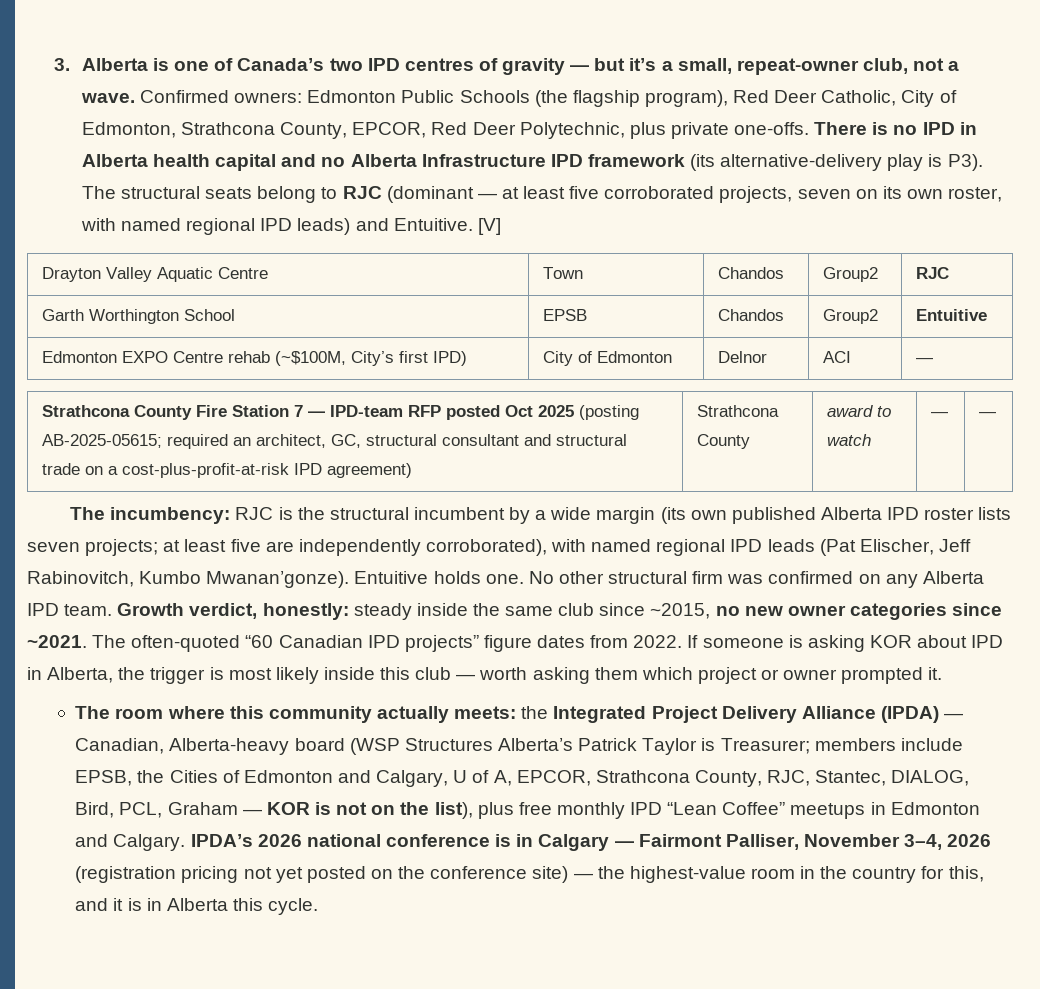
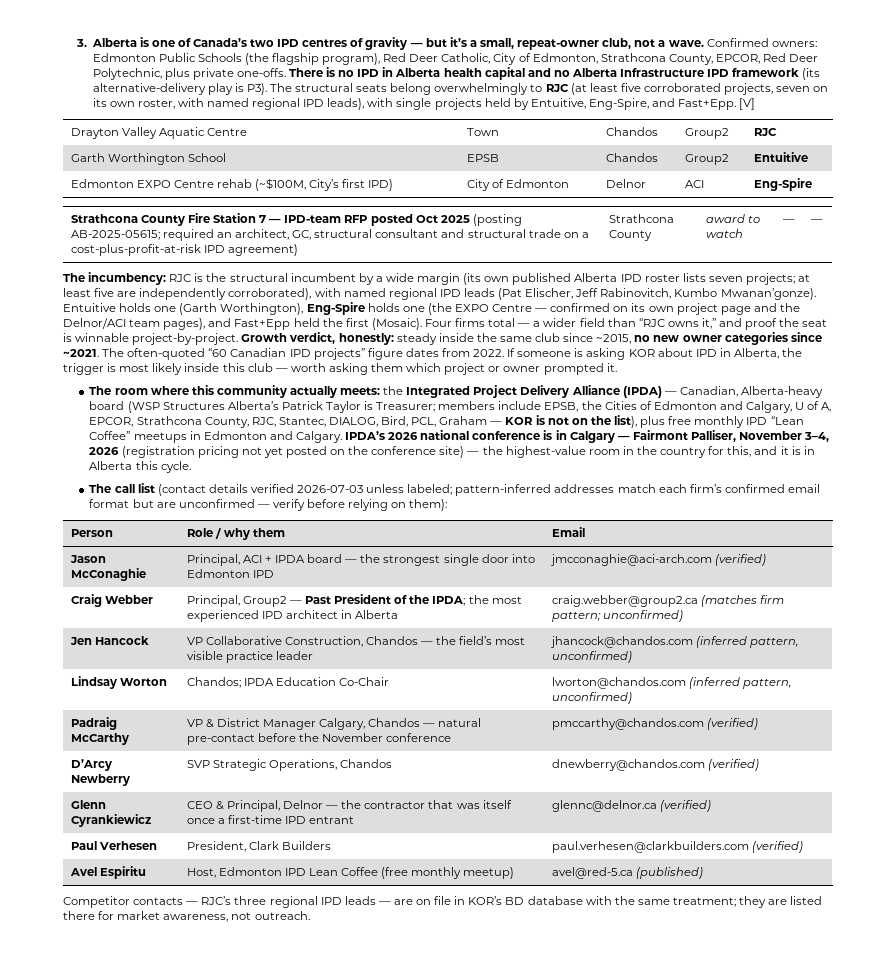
- There is no IPD in Alberta health capital and no Alberta Infrastructure IPD framework (its alternative-delivery play is P3). The structural seats belong to RJC (dominant — at least five corroborated projects, seven on its own roster, with named regional IPD leads) and Entuitive.
+ There is no IPD in Alberta health capital and no Alberta Infrastructure IPD framework (its alternative-delivery play is P3). The structural seats belong overwhelmingly to RJC (at least five corroborated projects, seven on its own roster, with named regional IPD leads), with single projects held by Entuitive, Eng-Spire, and Fast+Epp.
- Edmonton EXPO Centre rehab (~$100M, City’s first IPD) | City of Edmonton | Delnor | ACI | —
+ Edmonton EXPO Centre rehab (~$100M, City’s first IPD) | City of Edmonton | Delnor | ACI | Eng-Spire
- Entuitive holds one. No other structural firm was confirmed on any Alberta IPD team.
+ Entuitive holds one (Garth Worthington), Eng-Spire holds one (the EXPO Centre — confirmed on its own project page and the Delnor/ACI team pages), and Fast+Epp held the first (Mosaic). Four firms total — a wider field than “RJC owns it,” and proof the seat is winnable project-by-project.
+ The call list (contact details verified 2026-07-03 unless labeled; pattern-inferred addresses match each firm’s confirmed email format but are unconfirmed — verify before relying on them):
+ Person | Role / why them | Email
+ Jason McConaghie | Principal, ACI + IPDA board — the strongest single door into Edmonton IPD | jmcconaghie@aci-arch.com (verified)
+ Craig Webber | Principal, Group2 — Past President of the IPDA; the most experienced IPD architect in Alberta | craig.webber@group2.ca (matches firm pattern; unconfirmed)
+ Jen Hancock | VP Collaborative Construction, Chandos — the field’s most visible practice leader | jhancock@chandos.com (inferred pattern, unconfirmed)
+ Lindsay Worton | Chandos; IPDA Education Co-Chair | lworton@chandos.com (inferred pattern, unconfirmed)
+ Padraig McCarthy | VP & District Manager Calgary, Chandos — natural pre-contact before the November conference | pmccarthy@chandos.com (verified)
+ D’Arcy Newberry | SVP Strategic Operations, Chandos | dnewberry@chandos.com (verified)
+ Glenn Cyrankiewicz | CEO & Principal, Delnor — the contractor that was itself once a first-time IPD entrant | glennc@delnor.ca (verified)
+ Paul Verhesen | President, Clark Builders | paul.verhesen@clarkbuilders.com (verified)
+ Avel Espiritu | Host, Edmonton IPD Lean Coffee (free monthly meetup) | avel@red-5.ca (published)
+ Competitor contacts — RJC’s three regional IPD leads — are on file in KOR’s BD database with the same treatment; they are listed there for market awareness, not outreach.

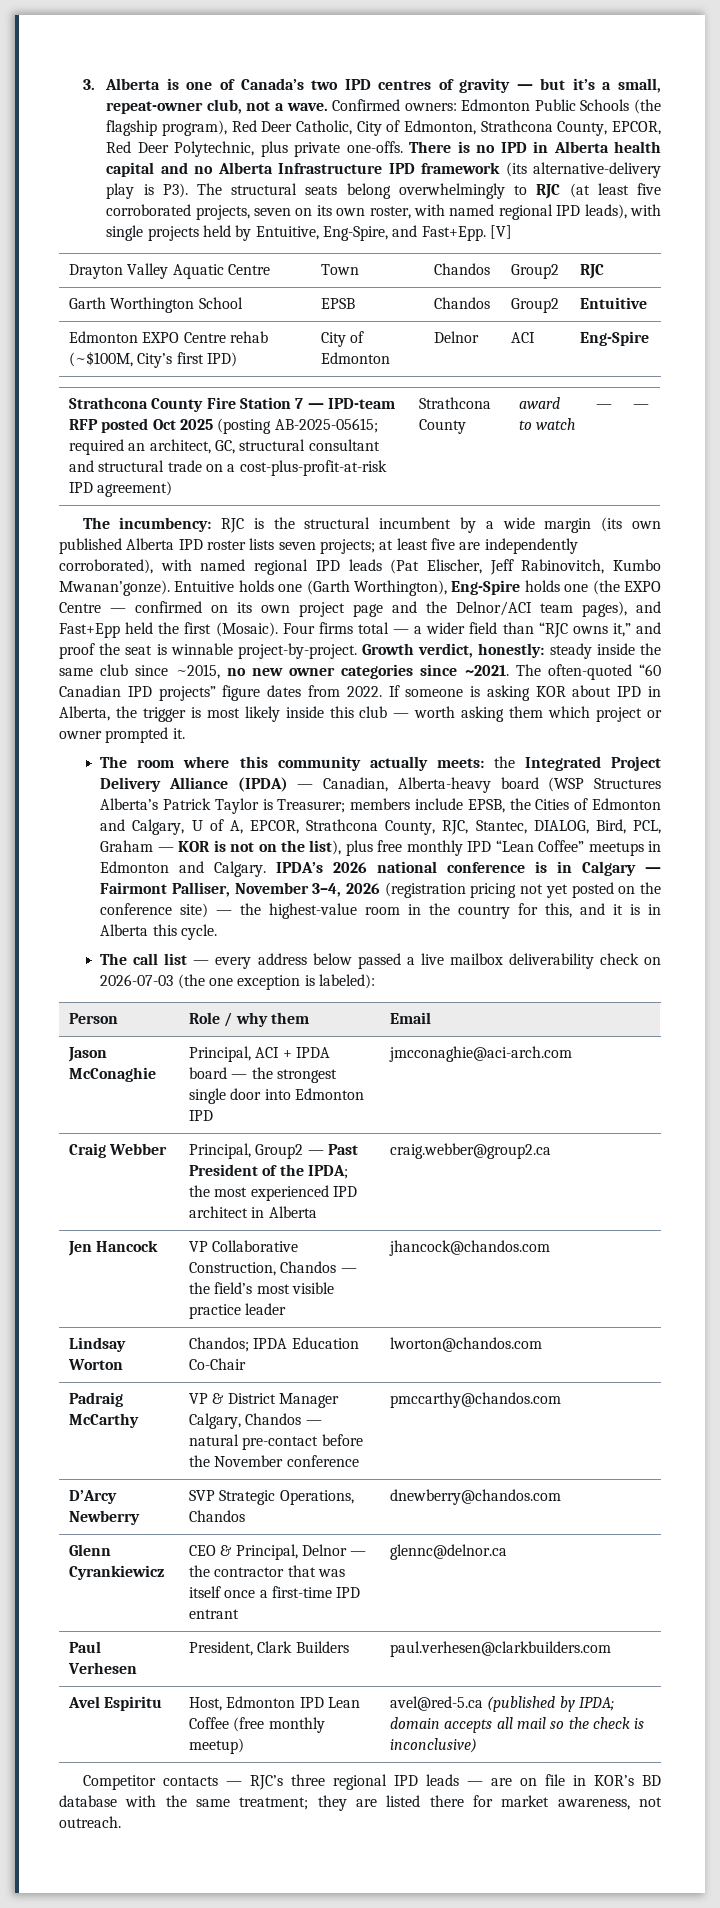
- The call list (contact details verified 2026-07-03 unless labeled; pattern-inferred addresses match each firm’s confirmed email format but are unconfirmed — verify before relying on them):
+ The call list — every address below passed a live mailbox deliverability check on 2026-07-03 (the one exception is labeled):
- Jason McConaghie | Principal, ACI + IPDA board — the strongest single door into Edmonton IPD | jmcconaghie@aci-arch.com (verified)
+ Jason McConaghie | Principal, ACI + IPDA board — the strongest single door into Edmonton IPD | jmcconaghie@aci-arch.com
- Craig Webber | Principal, Group2 — Past President of the IPDA; the most experienced IPD architect in Alberta | craig.webber@group2.ca (matches firm pattern; unconfirmed)
+ Craig Webber | Principal, Group2 — Past President of the IPDA; the most experienced IPD architect in Alberta | craig.webber@group2.ca
- Jen Hancock | VP Collaborative Construction, Chandos — the field’s most visible practice leader | jhancock@chandos.com (inferred pattern, unconfirmed)
+ Jen Hancock | VP Collaborative Construction, Chandos — the field’s most visible practice leader | jhancock@chandos.com
- Lindsay Worton | Chandos; IPDA Education Co-Chair | lworton@chandos.com (inferred pattern, unconfirmed)
+ Lindsay Worton | Chandos; IPDA Education Co-Chair | lworton@chandos.com
- Padraig McCarthy | VP & District Manager Calgary, Chandos — natural pre-contact before the November conference | pmccarthy@chandos.com (verified)
+ Padraig McCarthy | VP & District Manager Calgary, Chandos — natural pre-contact before the November conference | pmccarthy@chandos.com
- D’Arcy Newberry | SVP Strategic Operations, Chandos | dnewberry@chandos.com (verified)
+ D’Arcy Newberry | SVP Strategic Operations, Chandos | dnewberry@chandos.com
- Glenn Cyrankiewicz | CEO & Principal, Delnor — the contractor that was itself once a first-time IPD entrant | glennc@delnor.ca (verified)
+ Glenn Cyrankiewicz | CEO & Principal, Delnor — the contractor that was itself once a first-time IPD entrant | glennc@delnor.ca
- Paul Verhesen | President, Clark Builders | paul.verhesen@clarkbuilders.com (verified)
+ Paul Verhesen | President, Clark Builders | paul.verhesen@clarkbuilders.com
- Avel Espiritu | Host, Edmonton IPD Lean Coffee (free monthly meetup) | avel@red-5.ca (published)
+ Avel Espiritu | Host, Edmonton IPD Lean Coffee (free monthly meetup) | avel@red-5.ca (published by IPDA; domain accepts all mail so the check is inconclusive)

